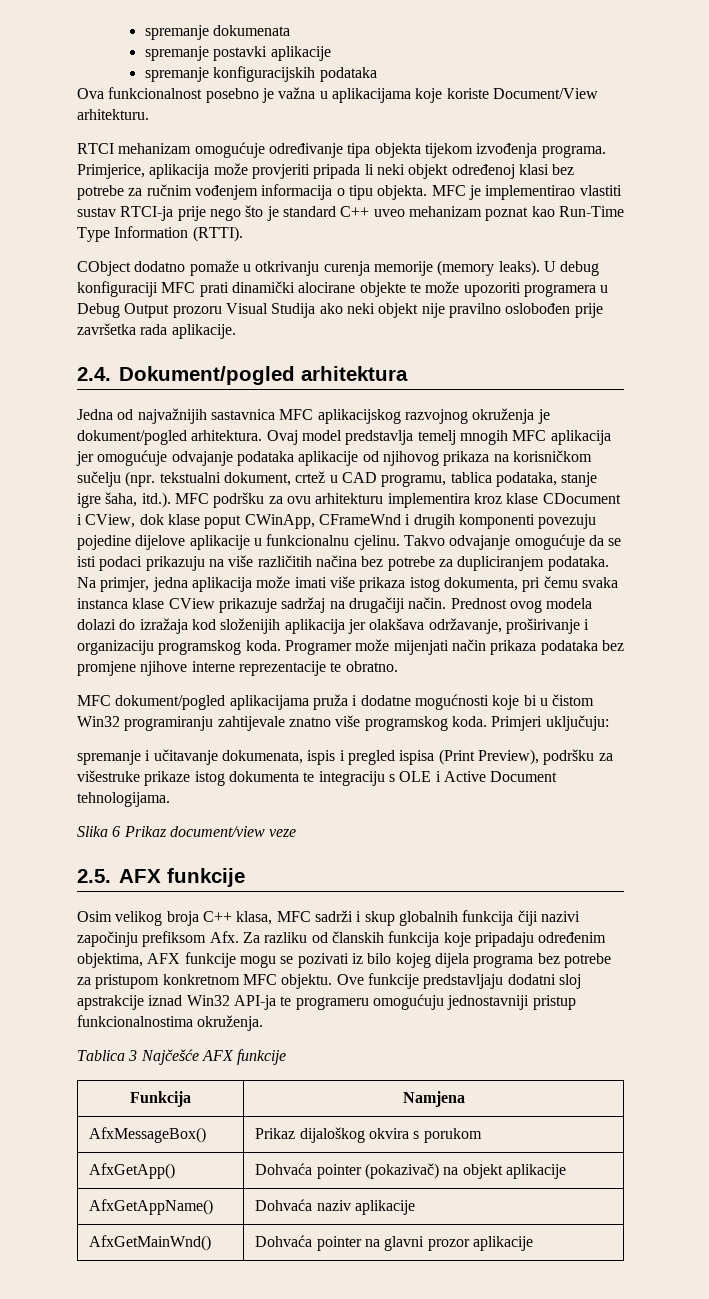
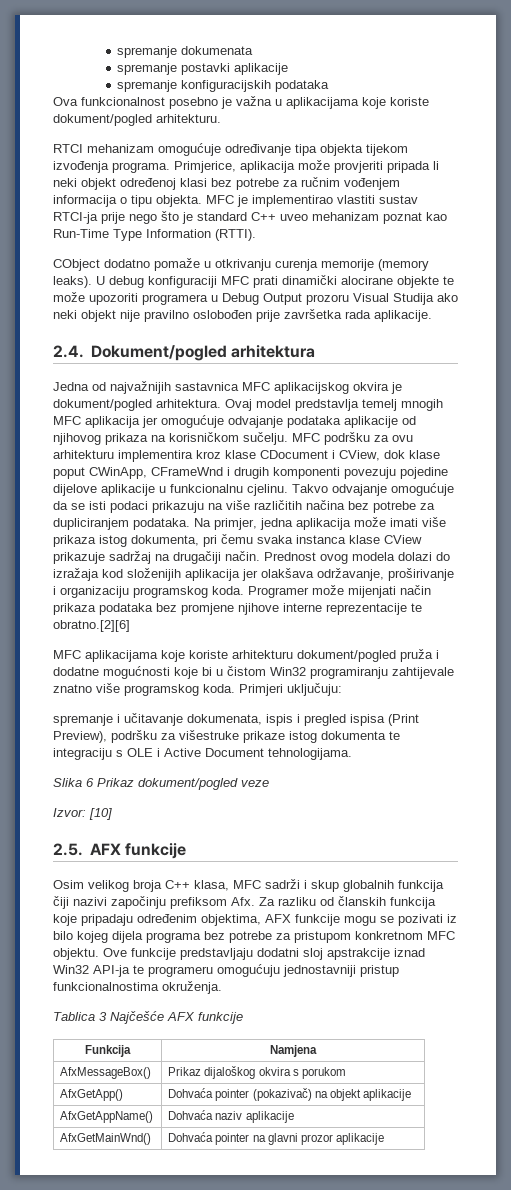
- Ova funkcionalnost posebno je važna u aplikacijama koje koriste Document/View arhitekturu.
+ Ova funkcionalnost posebno je važna u aplikacijama koje koriste dokument/pogled arhitekturu.
- Jedna od najvažnijih sastavnica MFC aplikacijskog razvojnog okruženja je dokument/pogled arhitektura.
+ Jedna od najvažnijih sastavnica MFC aplikacijskog okvira je dokument/pogled arhitektura.
- Ovaj model predstavlja temelj mnogih MFC aplikacija jer omogućuje odvajanje podataka aplikacije od njihovog prikaza na korisničkom sučelju (npr. tekstualni dokument, crtež u CAD programu, tablica podataka, stanje igre šaha, itd.). MFC podršku za ovu arhitekturu implementira kroz klase CDocument i CView, dok klase poput CWinApp, CFrameWnd i drugih komponenti povezuju pojedine dijelove aplikacije u funkcionalnu cjelinu.
+ Ovaj model predstavlja temelj mnogih MFC aplikacija jer omogućuje odvajanje podataka aplikacije od njihovog prikaza na korisničkom sučelju. MFC podršku za ovu arhitekturu implementira kroz klase CDocument i CView, dok klase poput CWinApp, CFrameWnd i drugih komponenti povezuju pojedine dijelove aplikacije u funkcionalnu cjelinu.
- Programer može mijenjati način prikaza podataka bez promjene njihove interne reprezentacije te obratno.
- MFC dokument/pogled aplikacijama pruža i dodatne mogućnosti koje bi u čistom Win32 programiranju zahtijevale znatno više programskog koda.
+ Programer može mijenjati način prikaza podataka bez promjene njihove interne reprezentacije te obratno.[2][6]
+ MFC aplikacijama koje koriste arhitekturu dokument/pogled pruža i dodatne mogućnosti koje bi u čistom Win32 programiranju zahtijevale znatno više programskog koda.
- Slika 6 Prikaz document/view veze
+ Slika 6 Prikaz dokument/pogled veze
+ Izvor: [10]

